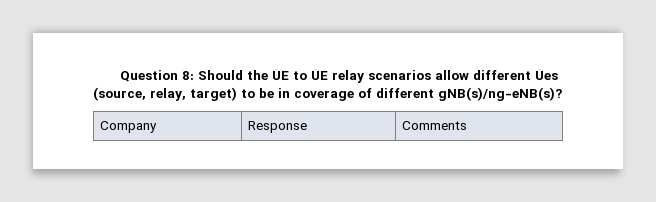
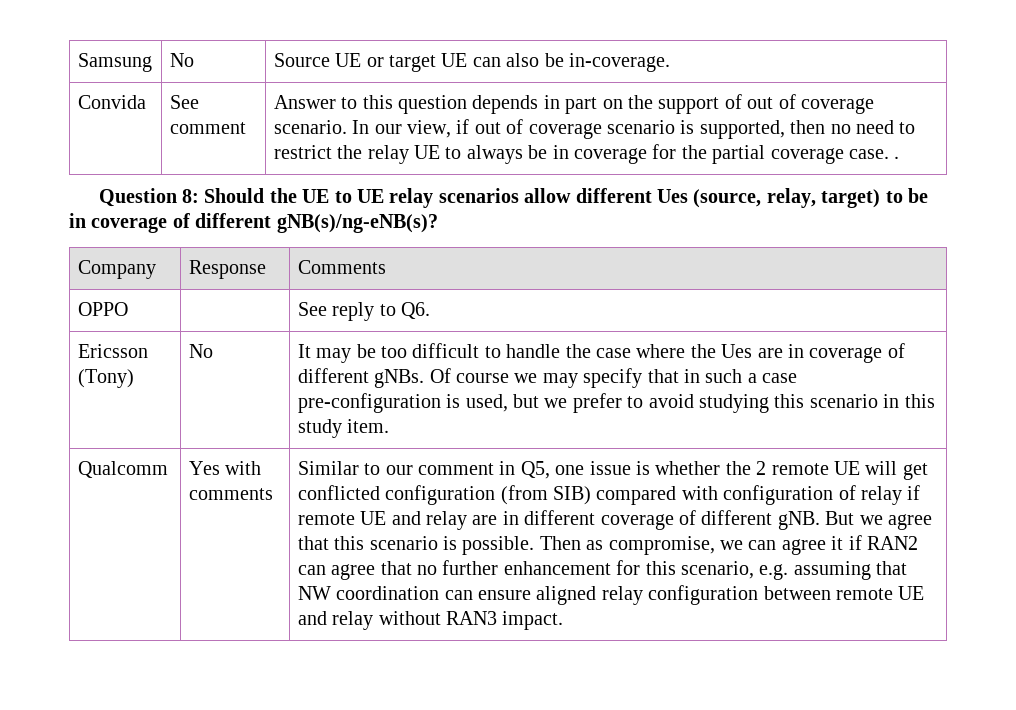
+ Samsung | No | Source UE or target UE can also be in-coverage.
+ Convida | See comment | Answer to this question depends in part on the support of out of coverage scenario. In our view, if out of coverage scenario is supported, then no need to restrict the relay UE to always be in coverage for the partial coverage case. .
+ OPPO | | See reply to Q6.
+ Ericsson (Tony) | No | It may be too difficult to handle the case where the Ues are in coverage of different gNBs. Of course we may specify that in such a case pre-configuration is used, but we prefer to avoid studying this scenario in this study item.
+ Qualcomm | Yes with comments | Similar to our comment in Q5, one issue is whether the 2 remote UE will get conflicted configuration (from SIB) compared with configuration of relay if remote UE and relay are in different coverage of different gNB. But we agree that this scenario is possible. Then as compromise, we can agree it if RAN2 can agree that no further enhancement for this scenario, e.g. assuming that NW coordination can ensure aligned relay configuration between remote UE and relay without RAN3 impact.

